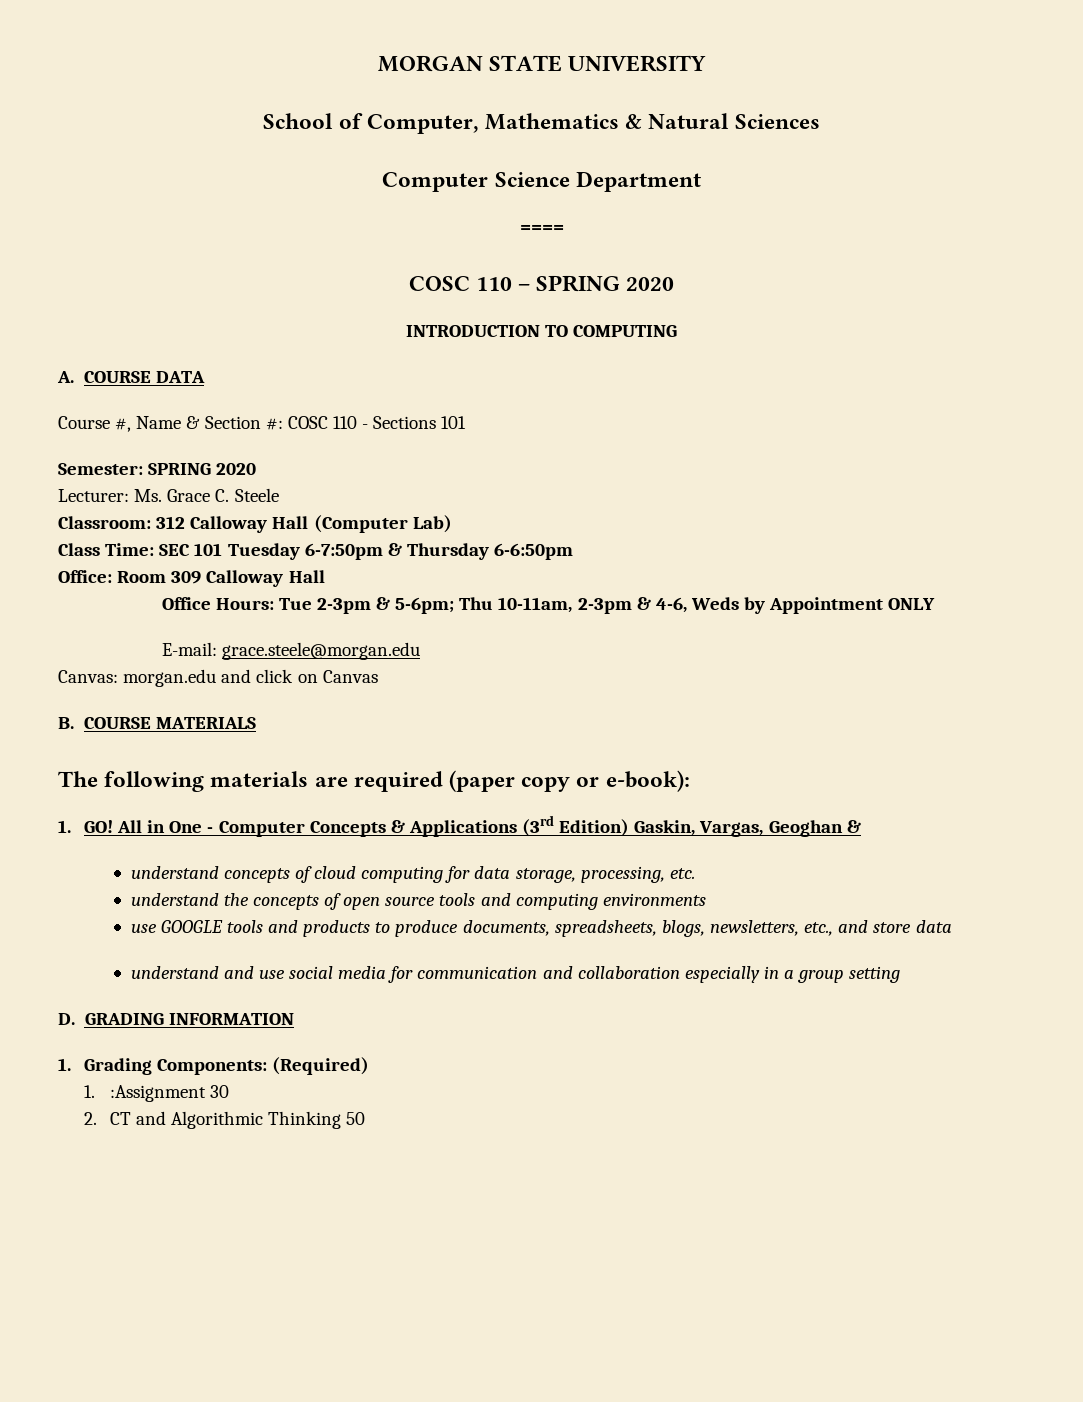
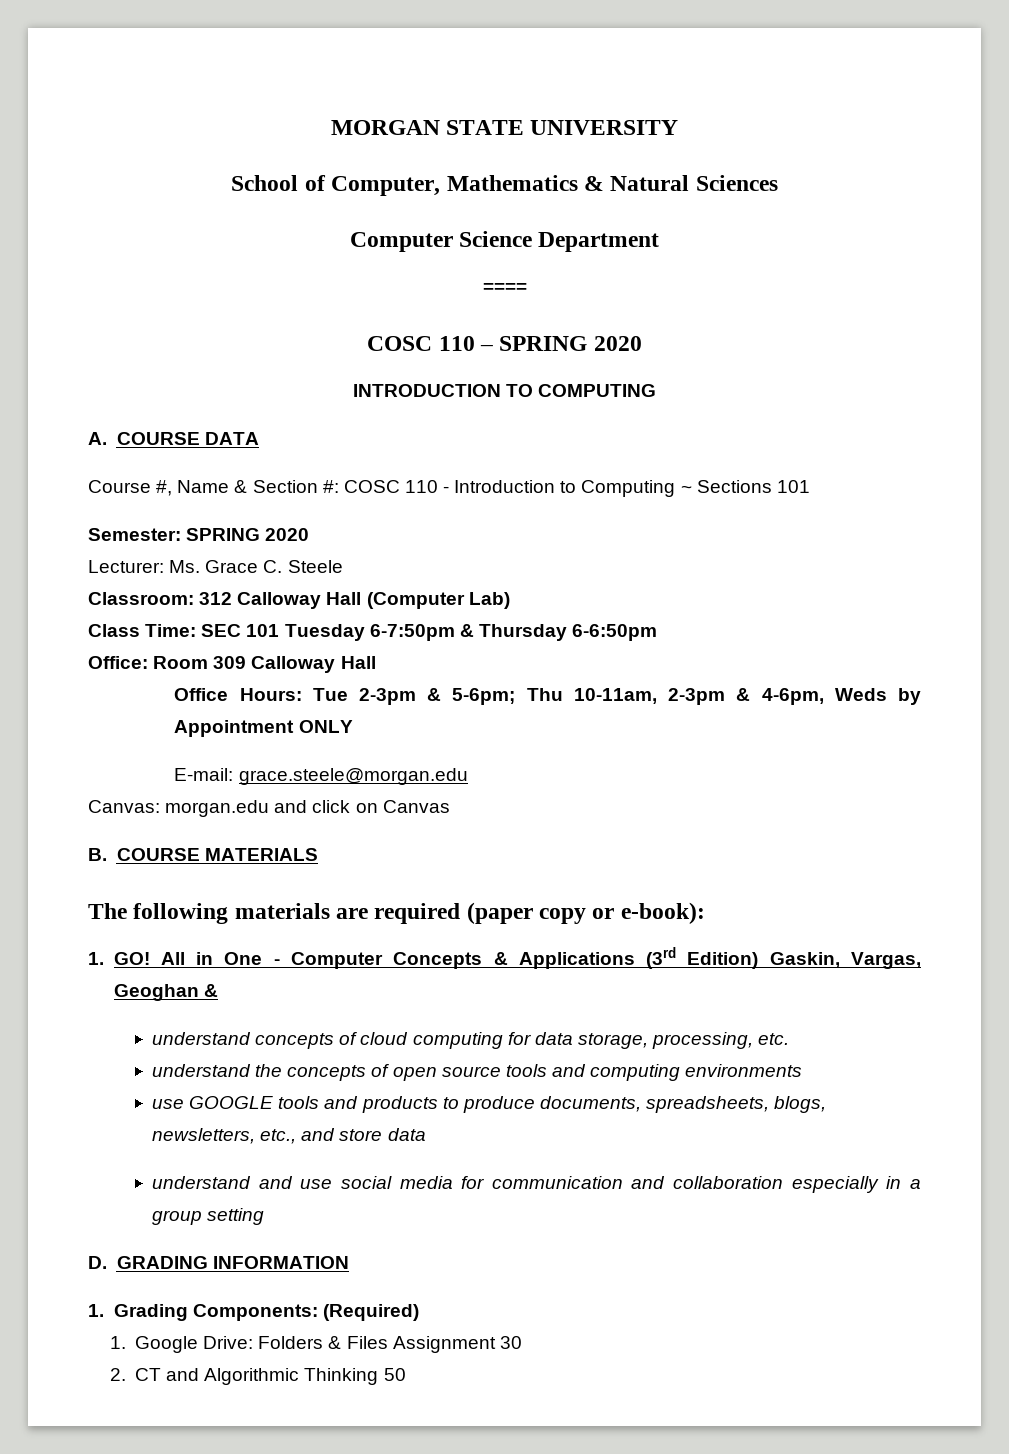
- Course #, Name & Section #: COSC 110 - Sections 101
+ Course #, Name & Section #: COSC 110 - Introduction to Computing ~ Sections 101
- Office Hours: Tue 2-3pm & 5-6pm; Thu 10-11am, 2-3pm & 4-6, Weds by Appointment ONLY
+ Office Hours: Tue 2-3pm & 5-6pm; Thu 10-11am, 2-3pm & 4-6pm, Weds by Appointment ONLY
- 1. :Assignment 30
+ 1. Google Drive: Folders & Files Assignment 30

